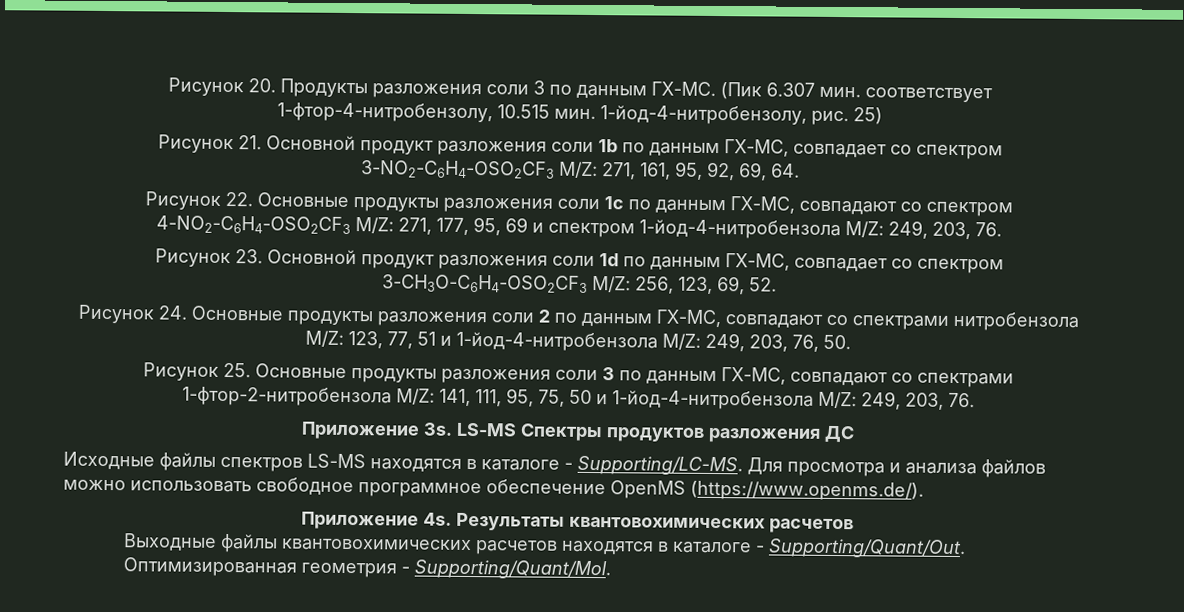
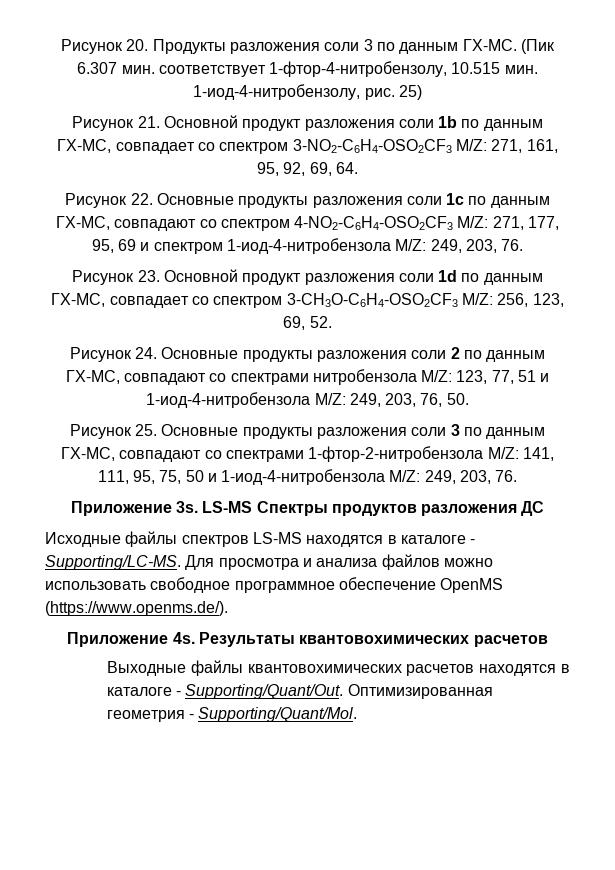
- 1-йод-4-нитробензолу, рис.
+ 1-иод-4-нитробензолу, рис.
- Рисунок 22. Основные продукты разложения соли 1c по данным ГХ-МС, совпадают со спектром 4-NO2-C6H4-OSO2CF3 M/Z: 271, 177, 95, 69 и спектром 1-йод-4-нитробензола M/Z: 249, 203, 76.
+ Рисунок 22. Основные продукты разложения соли 1c по данным ГХ-МС, совпадают со спектром 4-NO2-C6H4-OSO2CF3 M/Z: 271, 177, 95, 69 и спектром 1-иод-4-нитробензола M/Z: 249, 203, 76.
- Рисунок 24. Основные продукты разложения соли 2 по данным ГХ-МС, совпадают со спектрами нитробензола M/Z: 123, 77, 51 и 1-йод-4-нитробензола M/Z: 249, 203, 76, 50.
+ Рисунок 24. Основные продукты разложения соли 2 по данным ГХ-МС, совпадают со спектрами нитробензола M/Z: 123, 77, 51 и 1-иод-4-нитробензола M/Z: 249, 203, 76, 50.
- Рисунок 25. Основные продукты разложения соли 3 по данным ГХ-МС, совпадают со спектрами 1-фтор-2-нитробензола M/Z: 141, 111, 95, 75, 50 и 1-йод-4-нитробензола M/Z: 249, 203, 76.
+ Рисунок 25. Основные продукты разложения соли 3 по данным ГХ-МС, совпадают со спектрами 1-фтор-2-нитробензола M/Z: 141, 111, 95, 75, 50 и 1-иод-4-нитробензола M/Z: 249, 203, 76.

